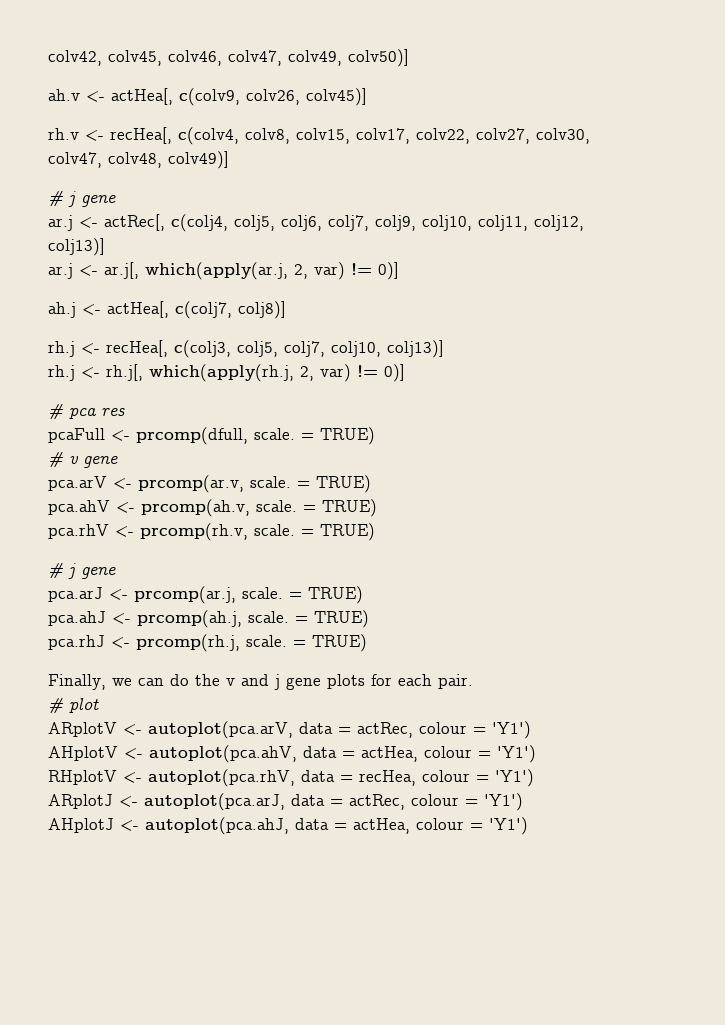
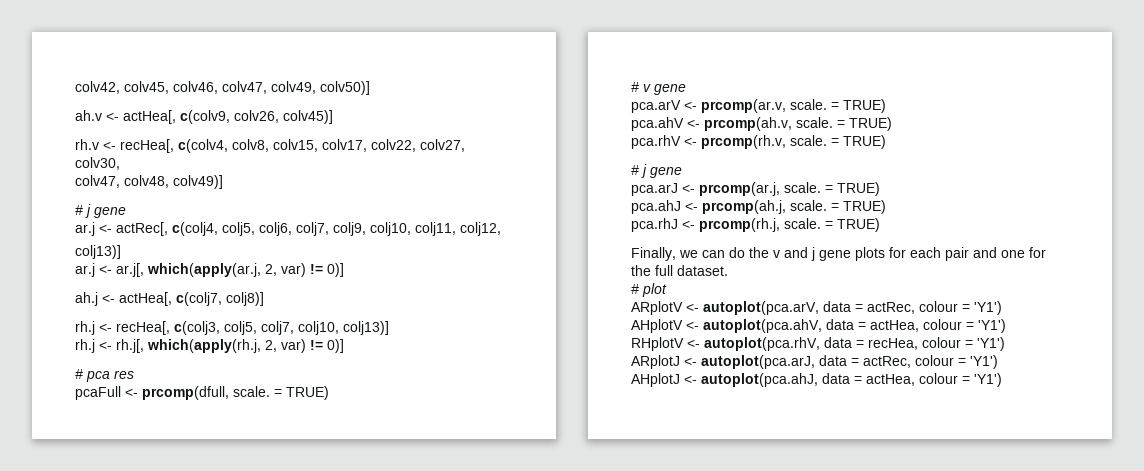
- Finally, we can do the v and j gene plots for each pair.
+ Finally, we can do the v and j gene plots for each pair and one for the full dataset.

